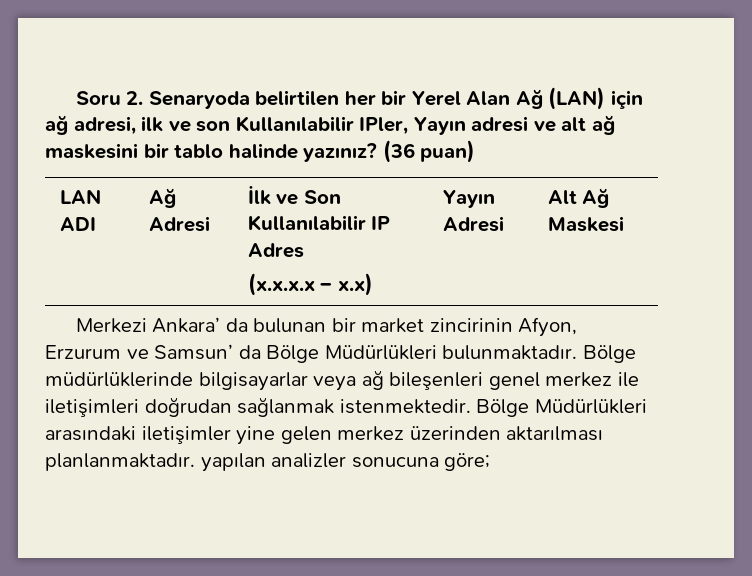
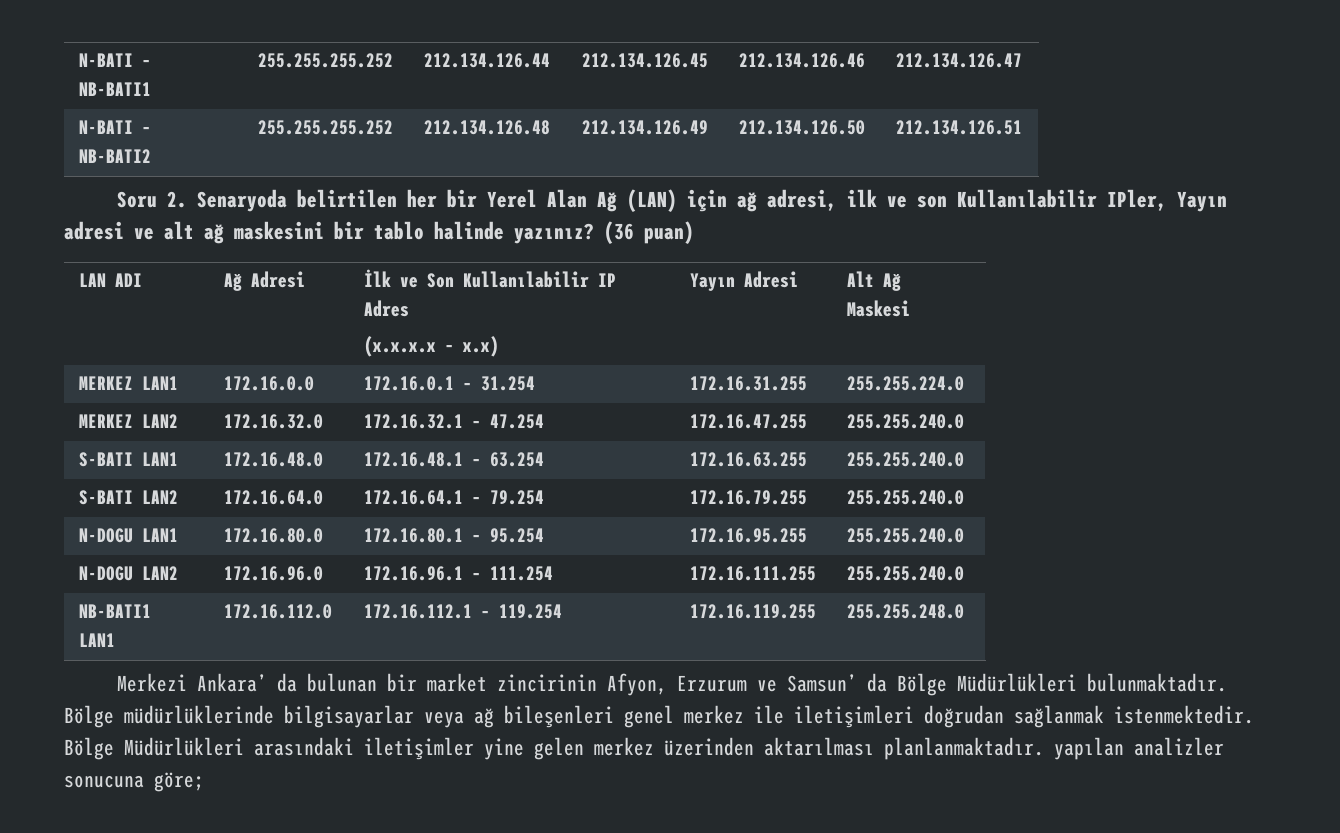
+ N-BATI – NB-BATI1 | 255.255.255.252 | 212.134.126.44 | 212.134.126.45 | 212.134.126.46 | 212.134.126.47
+ N-BATI – NB-BATI2 | 255.255.255.252 | 212.134.126.48 | 212.134.126.49 | 212.134.126.50 | 212.134.126.51
+ MERKEZ LAN1 | 172.16.0.0 | 172.16.0.1 – 31.254 | 172.16.31.255 | 255.255.224.0
+ MERKEZ LAN2 | 172.16.32.0 | 172.16.32.1 – 47.254 | 172.16.47.255 | 255.255.240.0
+ S-BATI LAN1 | 172.16.48.0 | 172.16.48.1 – 63.254 | 172.16.63.255 | 255.255.240.0
+ S-BATI LAN2 | 172.16.64.0 | 172.16.64.1 – 79.254 | 172.16.79.255 | 255.255.240.0
+ N-DOGU LAN1 | 172.16.80.0 | 172.16.80.1 – 95.254 | 172.16.95.255 | 255.255.240.0
+ N-DOGU LAN2 | 172.16.96.0 | 172.16.96.1 – 111.254 | 172.16.111.255 | 255.255.240.0
+ NB-BATI1 LAN1 | 172.16.112.0 | 172.16.112.1 – 119.254 | 172.16.119.255 | 255.255.248.0

